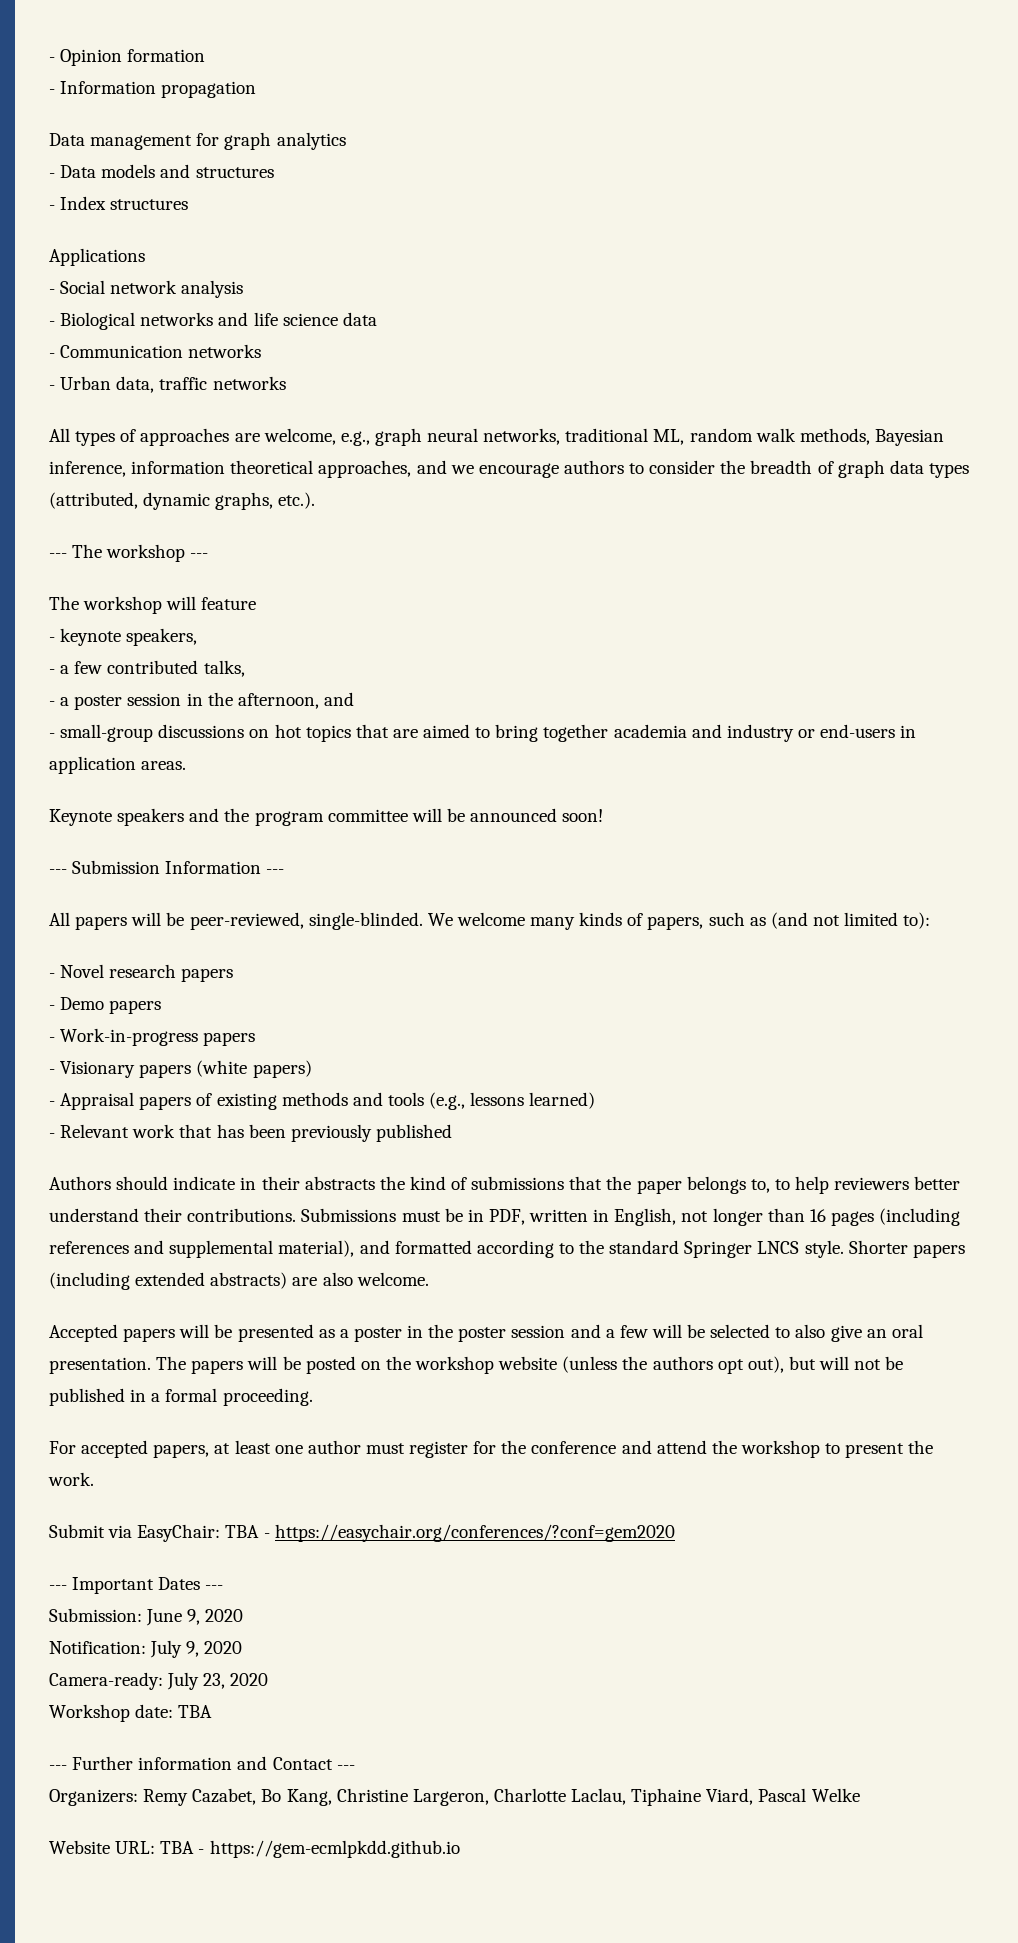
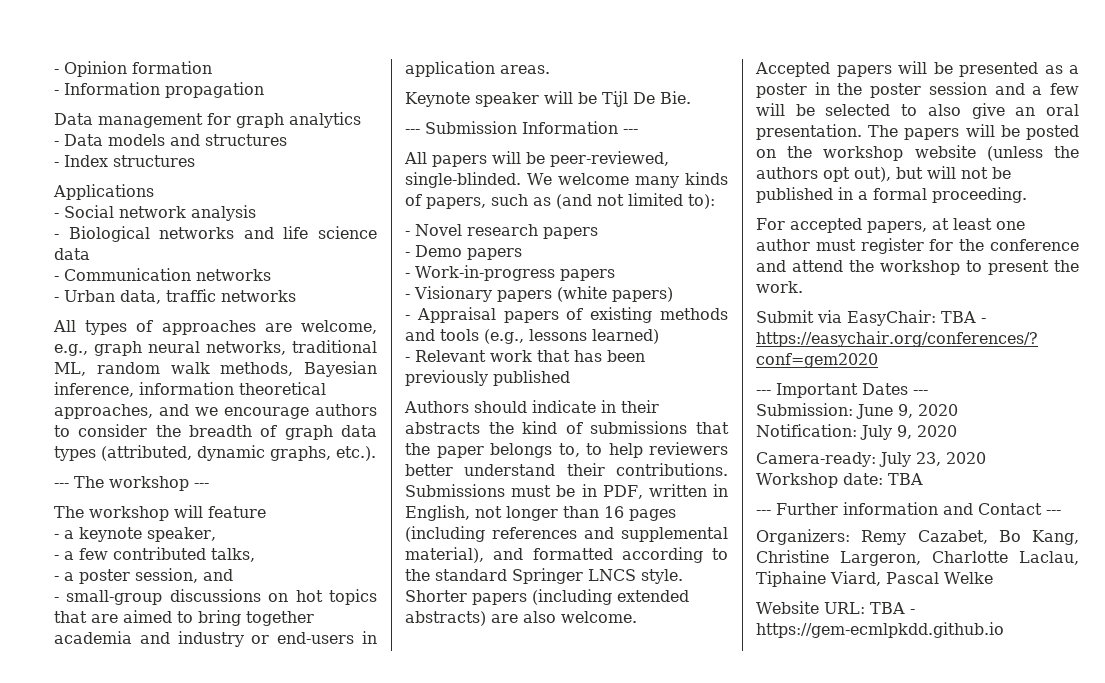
- - keynote speakers,
+ - a keynote speaker,
- - a poster session in the afternoon, and
+ - a poster session, and
- Keynote speakers and the program committee will be announced soon!
+ Keynote speaker will be Tijl De Bie.

